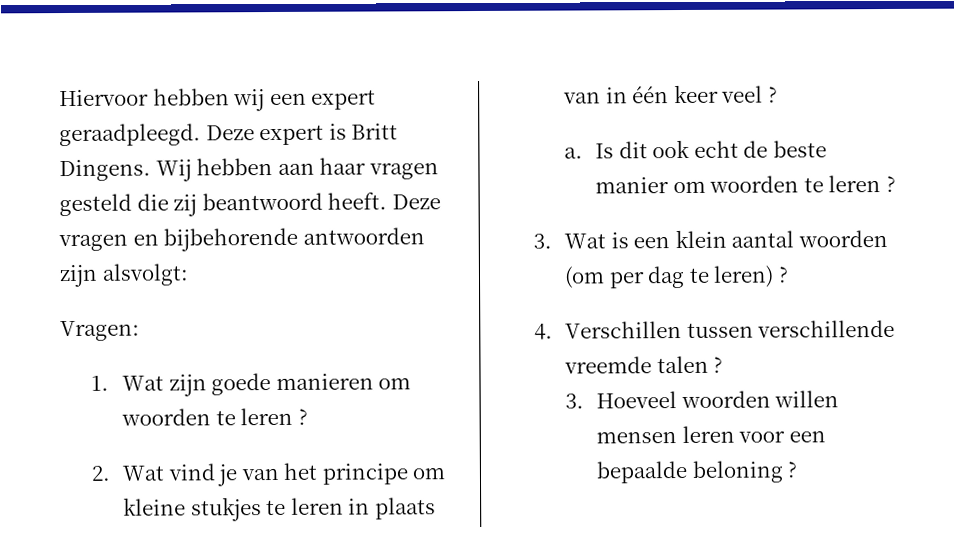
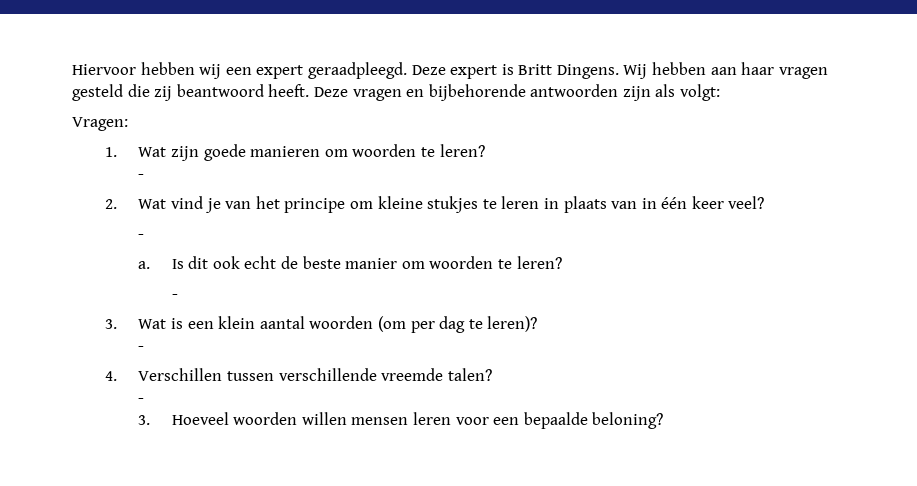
- Deze vragen en bijbehorende antwoorden zijn alsvolgt:
+ Deze vragen en bijbehorende antwoorden zijn als volgt:
- 1. Wat zijn goede manieren om woorden te leren ?
+ 1. Wat zijn goede manieren om woorden te leren?
+ -
- 2. Wat vind je van het principe om kleine stukjes te leren in plaats van in één keer veel ?
+ 2. Wat vind je van het principe om kleine stukjes te leren in plaats van in één keer veel?
+ -
- Is dit ook echt de beste manier om woorden te leren ?
+ Is dit ook echt de beste manier om woorden te leren?
+ -
- 3. Wat is een klein aantal woorden (om per dag te leren) ?
+ 3. Wat is een klein aantal woorden (om per dag te leren)?
+ -
- 4. Verschillen tussen verschillende vreemde talen ?
+ 4. Verschillen tussen verschillende vreemde talen?
+ -
- 3. Hoeveel woorden willen mensen leren voor een bepaalde beloning ?
+ 3. Hoeveel woorden willen mensen leren voor een bepaalde beloning?

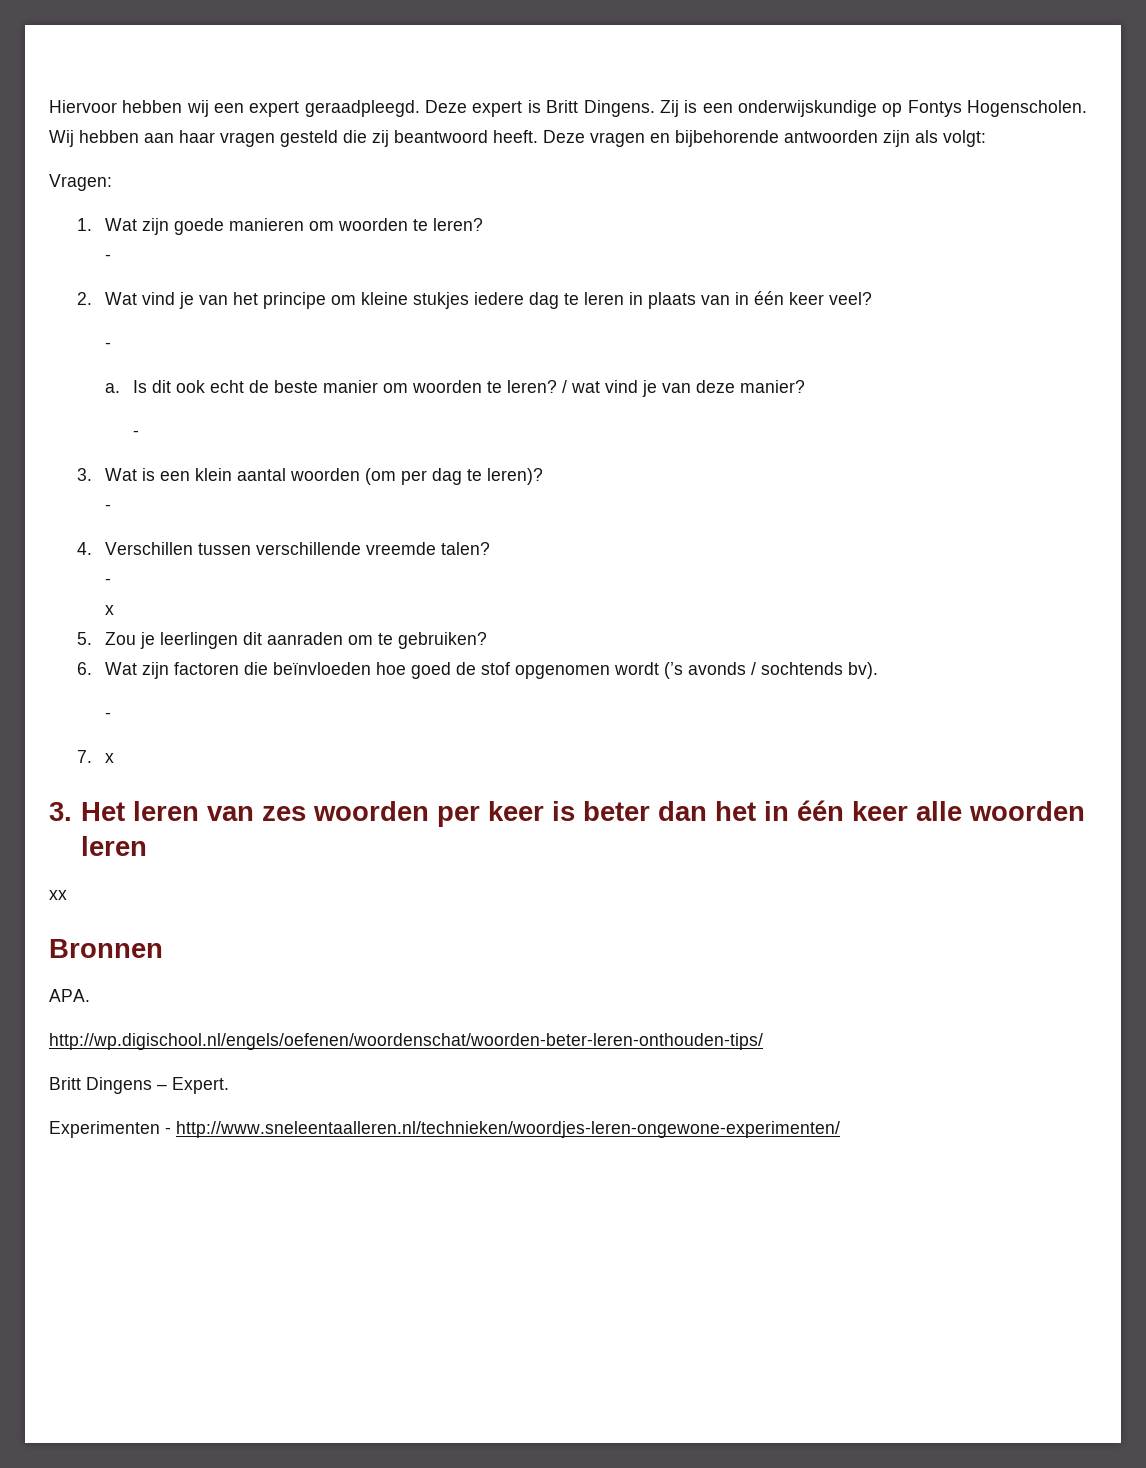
+ Zij is een onderwijskundige op Fontys Hogenscholen.
- 2. Wat vind je van het principe om kleine stukjes te leren in plaats van in één keer veel?
+ 2. Wat vind je van het principe om kleine stukjes iedere dag te leren in plaats van in één keer veel?
+ / wat vind je van deze manier?
  4. Verschillen tussen verschillende vreemde talen?
  -
- 3. Hoeveel woorden willen mensen leren voor een bepaalde beloning?
+ x
+ 5. Zou je leerlingen dit aanraden om te gebruiken?
+ 6. Wat zijn factoren die beïnvloeden hoe goed de stof opgenomen wordt (’s avonds / sochtends bv).
+ -
+ 7. x
+ 3. Het leren van zes woorden per keer is beter dan het in één keer alle woorden leren
+ xx
+ Bronnen
+ APA.
+ http://wp.digischool.nl/engels/oefenen/woordenschat/woorden-beter-leren-onthouden-tips/
+ Britt Dingens – Expert.
+ Experimenten - http://www.sneleentaalleren.nl/technieken/woordjes-leren-ongewone-experimenten/

